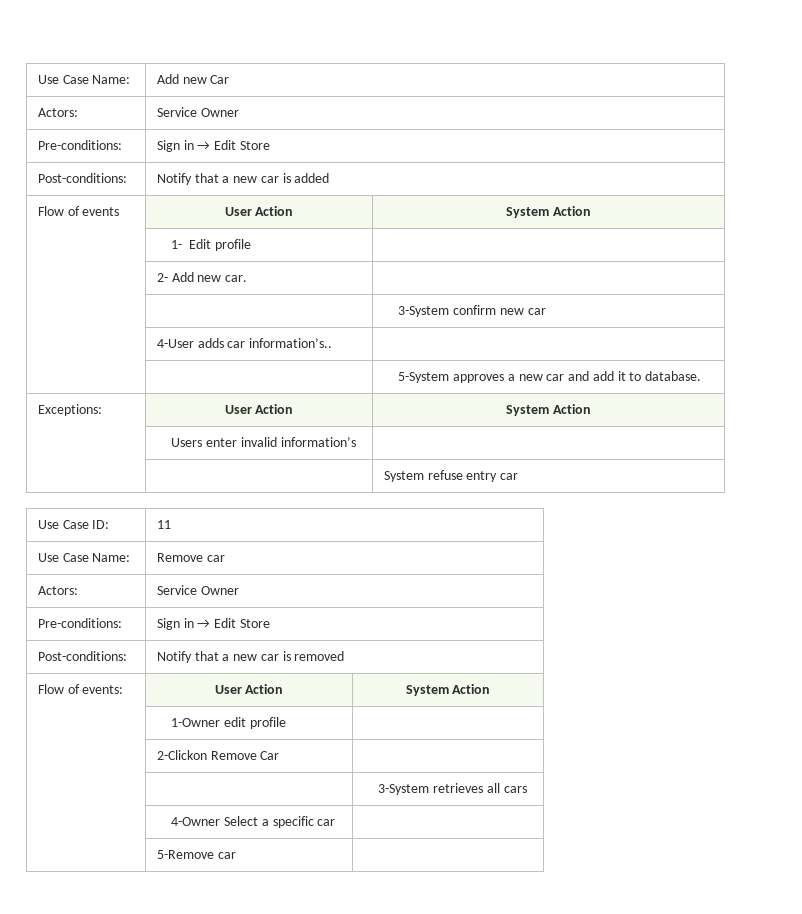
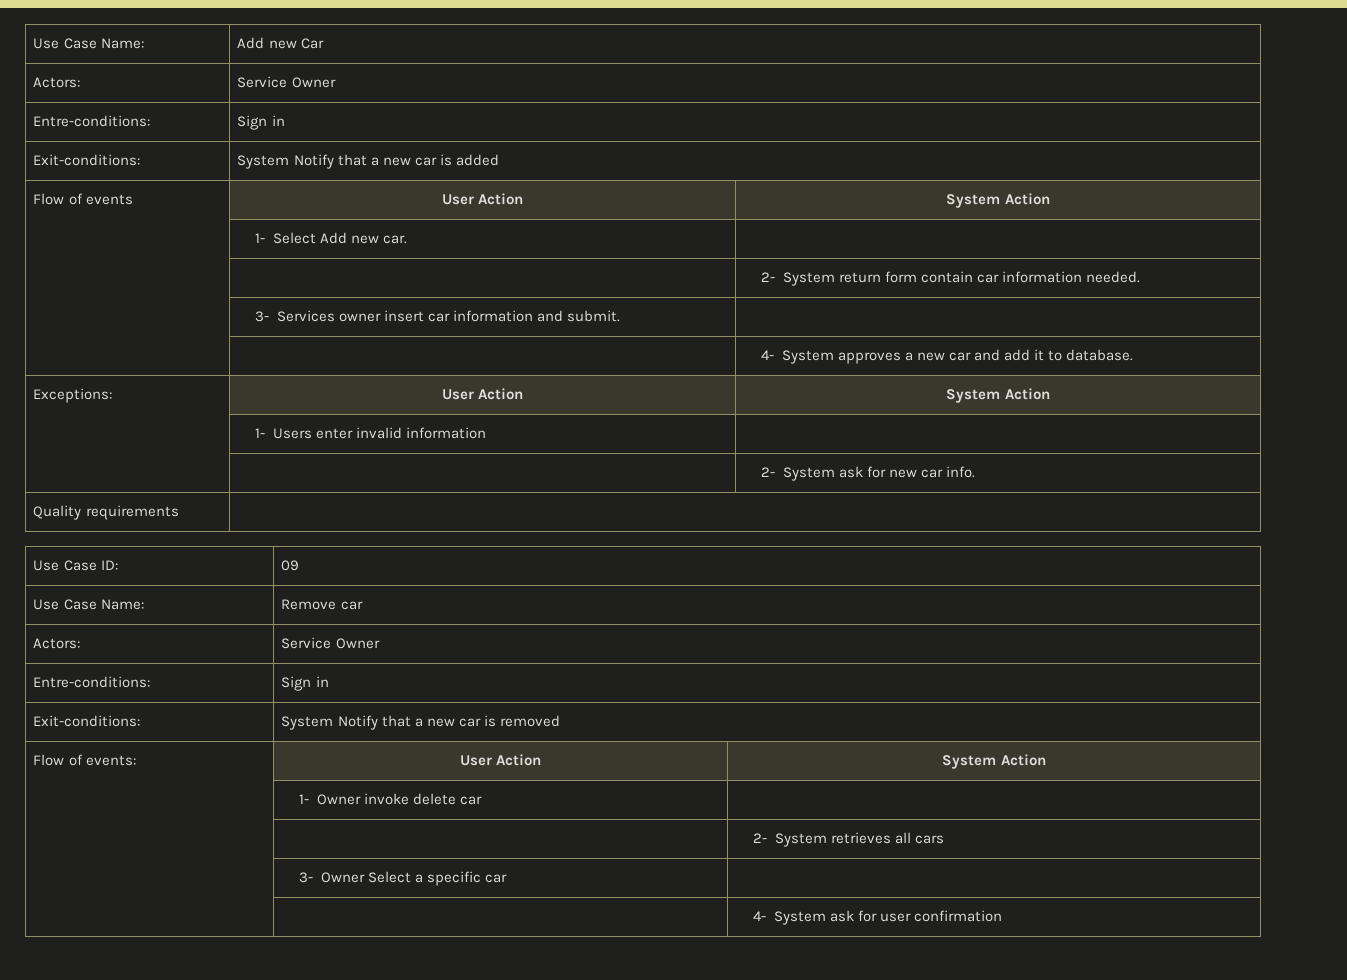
  Use Case Name: | Add new Car
  Actors: | Service Owner
- Pre-conditions: | Sign in → Edit Store
- Post-conditions: | Notify that a new car is added
+ Entre-conditions: | Sign in
+ Exit-conditions: | System Notify that a new car is added
- | 1- Edit profile |
- | 2- Add new car. |
+ | 1- Select Add new car. |
- | | 3-System confirm new car
- | 4-User adds car information’s.. |
- | | 5-System approves a new car and add it to database.
+ | | 2- System return form contain car information needed.
+ | 3- Services owner insert car information and submit. |
+ | | 4- System approves a new car and add it to database.
- | Users enter invalid information’s |
- | | System refuse entry car
+ | 1- Users enter invalid information |
+ | | 2- System ask for new car info.
+ Quality requirements |
- Use Case ID: | 11
+ Use Case ID: | 09
  Use Case Name: | Remove car
  Actors: | Service Owner
- Pre-conditions: | Sign in → Edit Store
- Post-conditions: | Notify that a new car is removed
+ Entre-conditions: | Sign in
+ Exit-conditions: | System Notify that a new car is removed
- | 1-Owner edit profile |
- | 2-Clickon Remove Car |
- | | 3-System retrieves all cars
+ | 1- Owner invoke delete car |
+ | | 2- System retrieves all cars
- | 4-Owner Select a specific car |
+ | 3- Owner Select a specific car |
- | 5-Remove car |
+ | | 4- System ask for user confirmation

